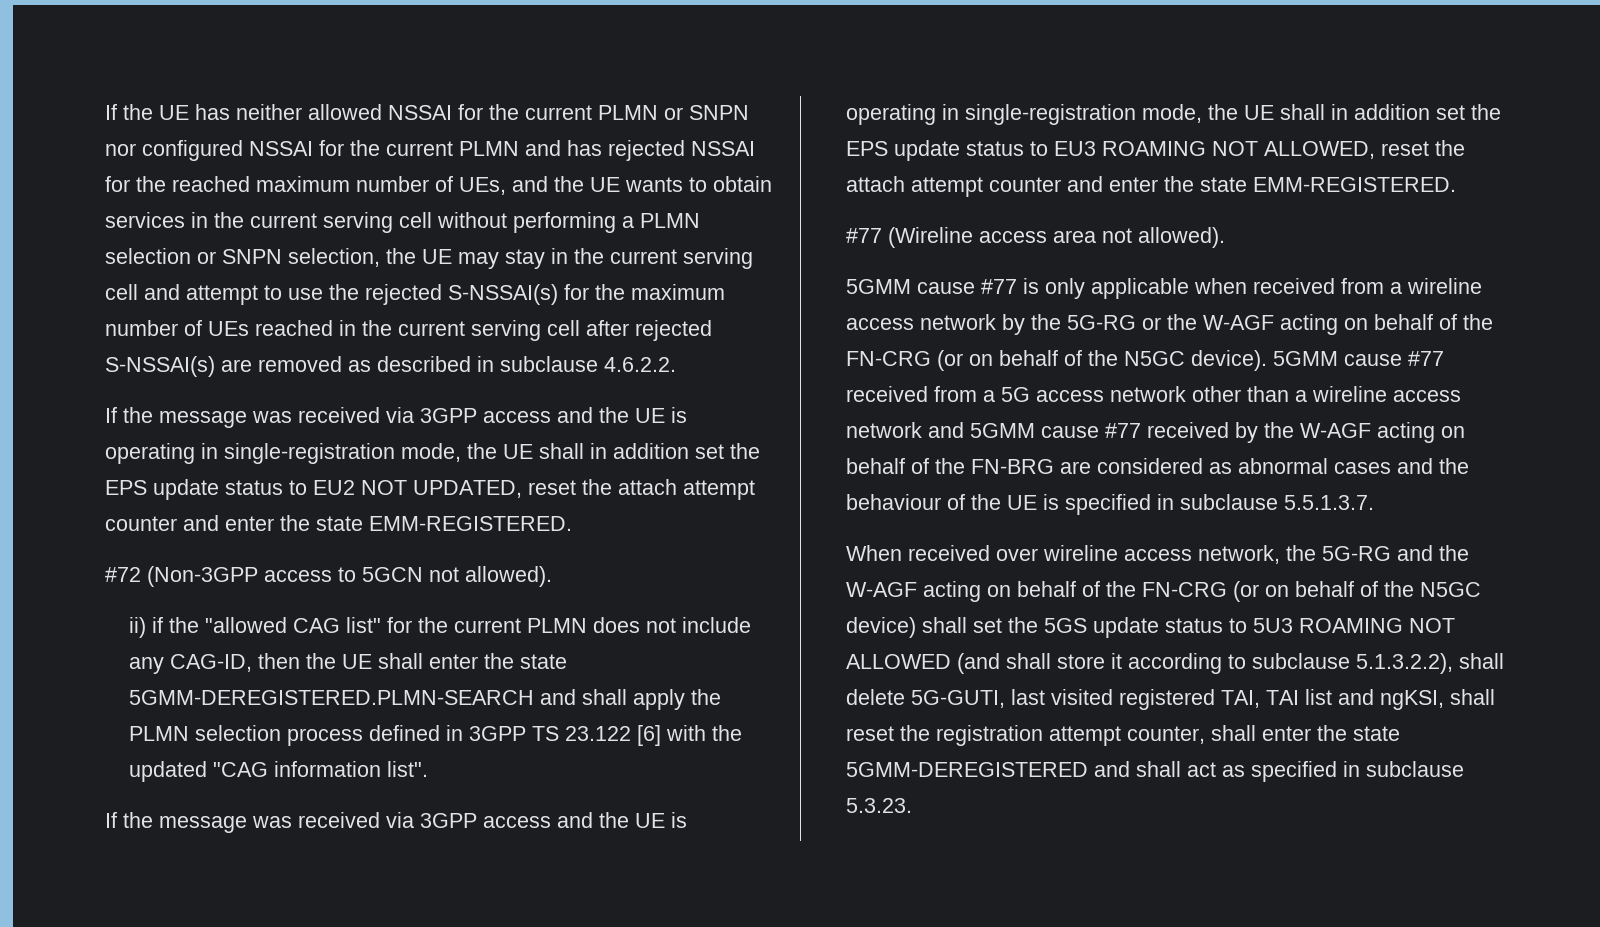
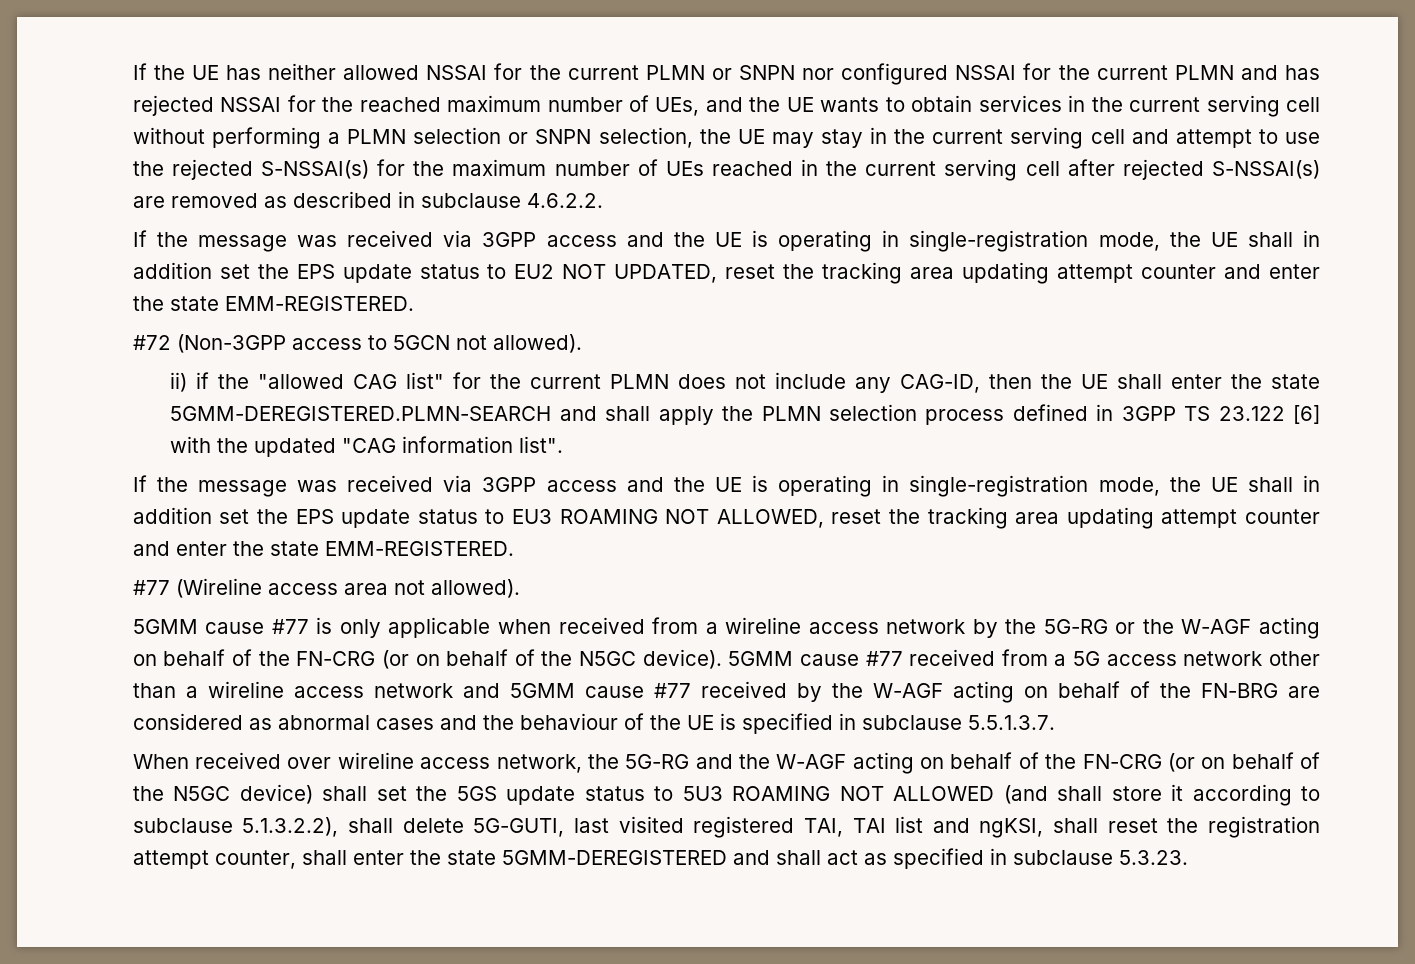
- If the message was received via 3GPP access and the UE is operating in single-registration mode, the UE shall in addition set the EPS update status to EU2 NOT UPDATED, reset the attach attempt counter and enter the state EMM-REGISTERED.
+ If the message was received via 3GPP access and the UE is operating in single-registration mode, the UE shall in addition set the EPS update status to EU2 NOT UPDATED, reset the tracking area updating attempt counter and enter the state EMM-REGISTERED.
- If the message was received via 3GPP access and the UE is operating in single-registration mode, the UE shall in addition set the EPS update status to EU3 ROAMING NOT ALLOWED, reset the attach attempt counter and enter the state EMM-REGISTERED.
+ If the message was received via 3GPP access and the UE is operating in single-registration mode, the UE shall in addition set the EPS update status to EU3 ROAMING NOT ALLOWED, reset the tracking area updating attempt counter and enter the state EMM-REGISTERED.

